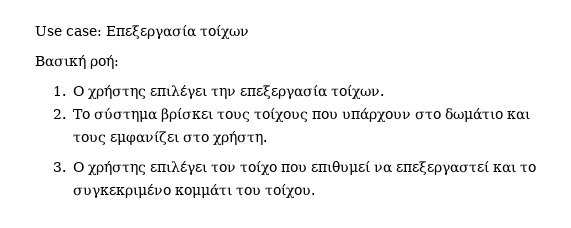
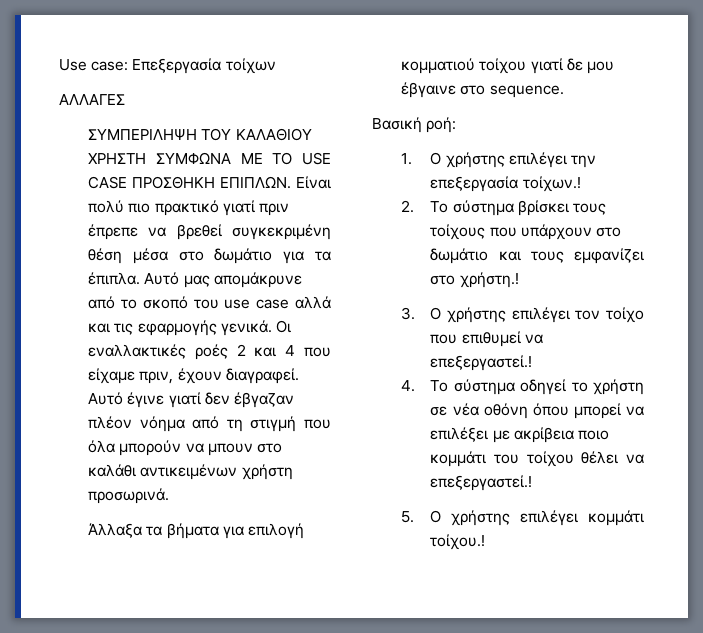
+ ΑΛΛΑΓΕΣ
+ ΣΥΜΠΕΡΙΛΗΨΗ ΤΟΥ ΚΑΛΑΘΙΟΥ ΧΡΗΣΤΗ ΣΥΜΦΩΝΑ ΜΕ ΤΟ USE CASE ΠΡΟΣΘΗΚΗ ΕΠΙΠΛΩΝ. Είναι πολύ πιο πρακτικό γιατί πριν έπρεπε να βρεθεί συγκεκριμένη θέση μέσα στο δωμάτιο για τα έπιπλα. Αυτό μας απομάκρυνε από το σκοπό του use case αλλά και τις εφαρμογής γενικά. Οι εναλλακτικές ροές 2 και 4 που είχαμε πριν, έχουν διαγραφεί. Αυτό έγινε γιατί δεν έβγαζαν πλέον νόημα από τη στιγμή που όλα μπορούν να μπουν στο καλάθι αντικειμένων χρήστη προσωρινά.
+ Άλλαξα τα βήματα για επιλογή κομματιού τοίχου γιατί δε μου έβγαινε στο sequence.
- 1. Ο χρήστης επιλέγει την επεξεργασία τοίχων.
+ 1. Ο χρήστης επιλέγει την επεξεργασία τοίχων.!
- 2. Το σύστημα βρίσκει τους τοίχους που υπάρχουν στο δωμάτιο και τους εμφανίζει στο χρήστη.
+ 2. Το σύστημα βρίσκει τους τοίχους που υπάρχουν στο δωμάτιο και τους εμφανίζει στο χρήστη.!
- 3. Ο χρήστης επιλέγει τον τοίχο που επιθυμεί να επεξεργαστεί και το συγκεκριμένο κομμάτι του τοίχου.
+ 3. Ο χρήστης επιλέγει τον τοίχο που επιθυμεί να επεξεργαστεί.!
+ 4. Το σύστημα οδηγεί το χρήστη σε νέα οθόνη όπου μπορεί να επιλέξει με ακρίβεια ποιο κομμάτι του τοίχου θέλει να επεξεργαστεί.!
+ 5. Ο χρήστης επιλέγει κομμάτι τοίχου.!

